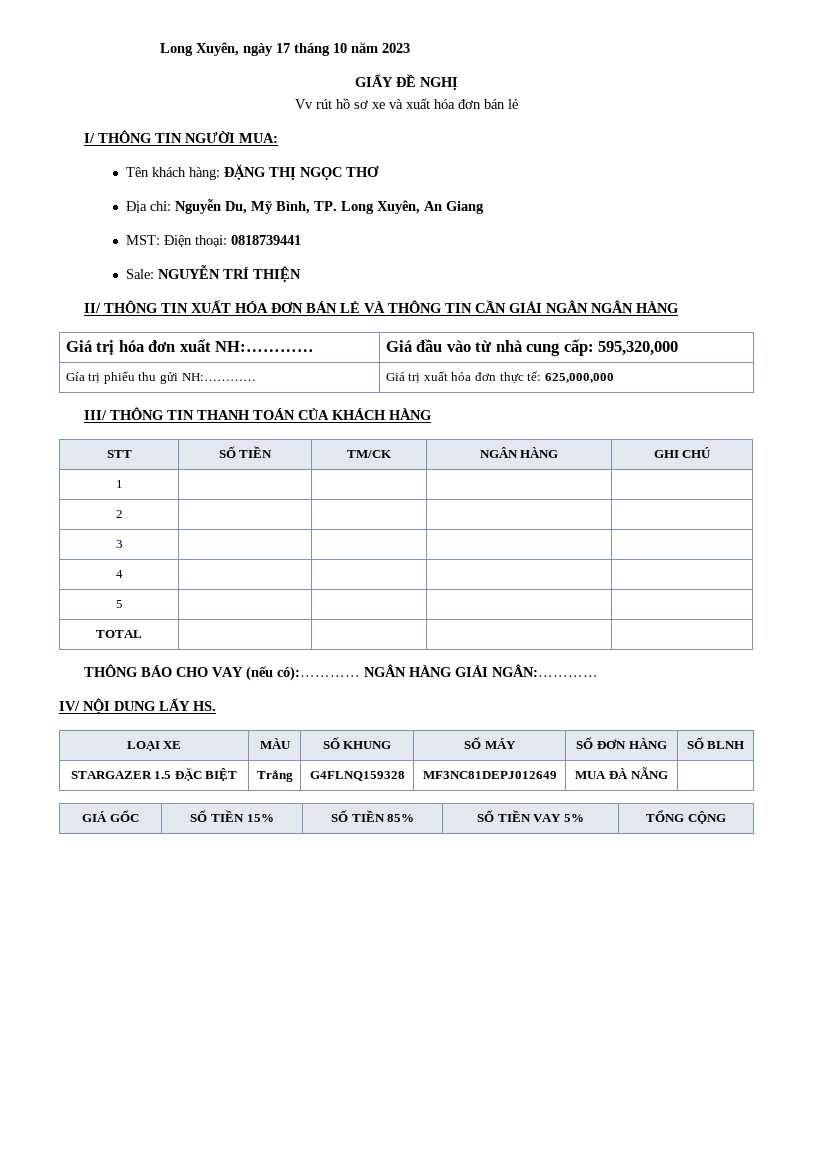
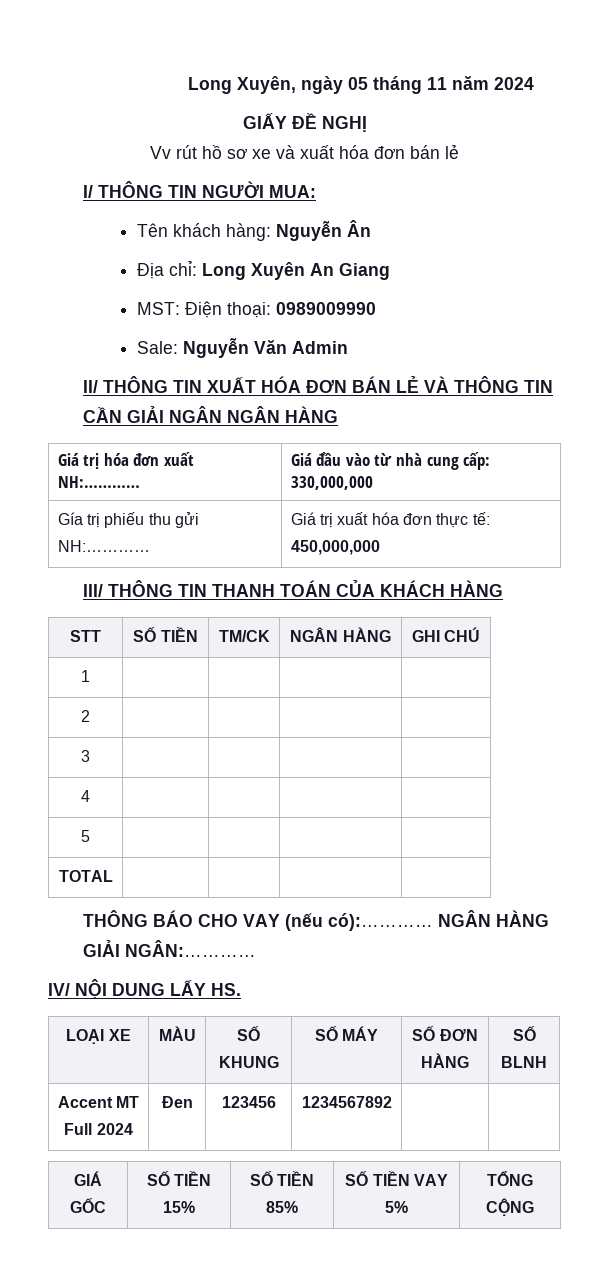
- Long Xuyên, ngày 17 tháng 10 năm 2023
+ Long Xuyên, ngày 05 tháng 11 năm 2024
- Tên khách hàng: ĐẶNG THỊ NGỌC THƠ
- Địa chỉ: Nguyễn Du, Mỹ Bình, TP. Long Xuyên, An Giang
+ Tên khách hàng: Nguyễn Ân
+ Địa chỉ: Long Xuyên An Giang
- MST: Điện thoại: 0818739441
+ MST: Điện thoại: 0989009990
- Sale: NGUYỄN TRÍ THIỆN
+ Sale: Nguyễn Văn Admin
- Giá trị hóa đơn xuất NH:………… | Giá đầu vào từ nhà cung cấp: 595,320,000
+ Giá trị hóa đơn xuất NH:………… | Giá đầu vào từ nhà cung cấp: 330,000,000
- Gía trị phiếu thu gửi NH:………… | Giá trị xuất hóa đơn thực tế: 625,000,000
+ Gía trị phiếu thu gửi NH:………… | Giá trị xuất hóa đơn thực tế: 450,000,000
- STARGAZER 1.5 ĐẶC BIỆT | Trắng | G4FLNQ159328 | MF3NC81DEPJ012649 | MUA ĐÀ NẴNG |
+ Accent MT Full 2024 | Đen | 123456 | 1234567892 | |

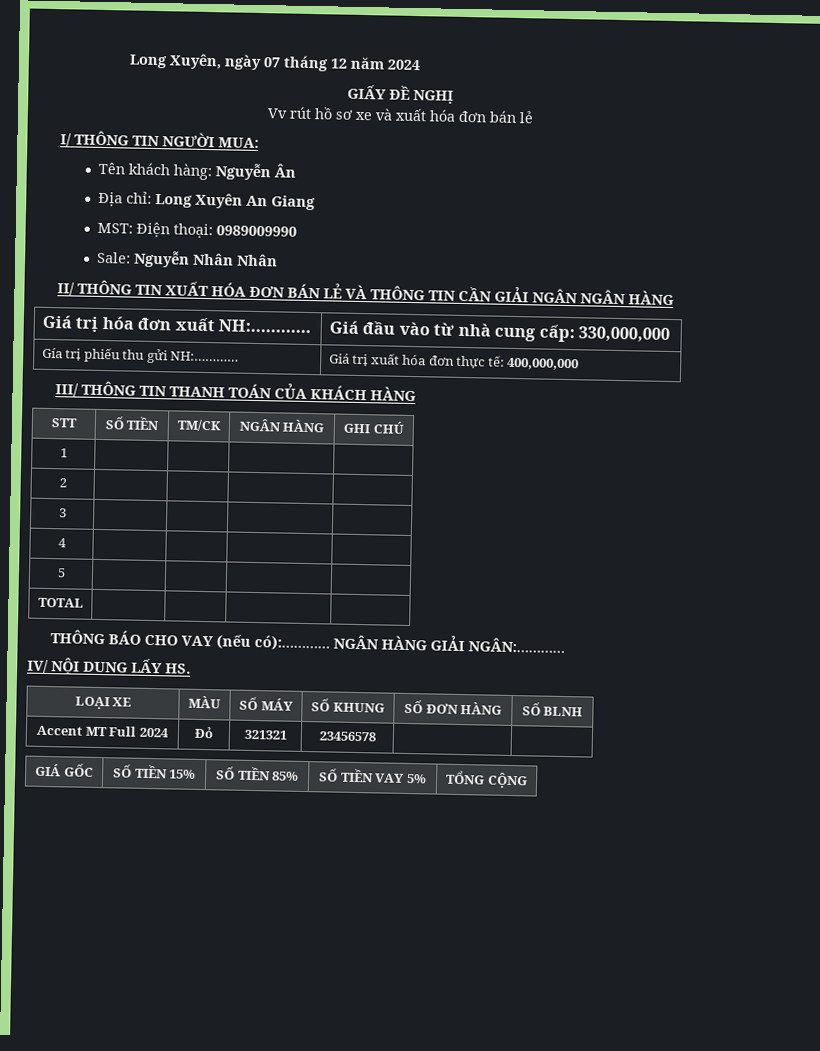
- Long Xuyên, ngày 05 tháng 11 năm 2024
+ Long Xuyên, ngày 07 tháng 12 năm 2024
- Sale: Nguyễn Văn Admin
+ Sale: Nguyễn Nhân Nhân
- Gía trị phiếu thu gửi NH:………… | Giá trị xuất hóa đơn thực tế: 450,000,000
+ Gía trị phiếu thu gửi NH:………… | Giá trị xuất hóa đơn thực tế: 400,000,000
- LOẠI XE | MÀU | SỐ KHUNG | SỐ MÁY | SỐ ĐƠN HÀNG | SỐ BLNH
+ LOẠI XE | MÀU | SỐ MÁY | SỐ KHUNG | SỐ ĐƠN HÀNG | SỐ BLNH
- Accent MT Full 2024 | Đen | 123456 | 1234567892 | |
+ Accent MT Full 2024 | Đỏ | 321321 | 23456578 | |

